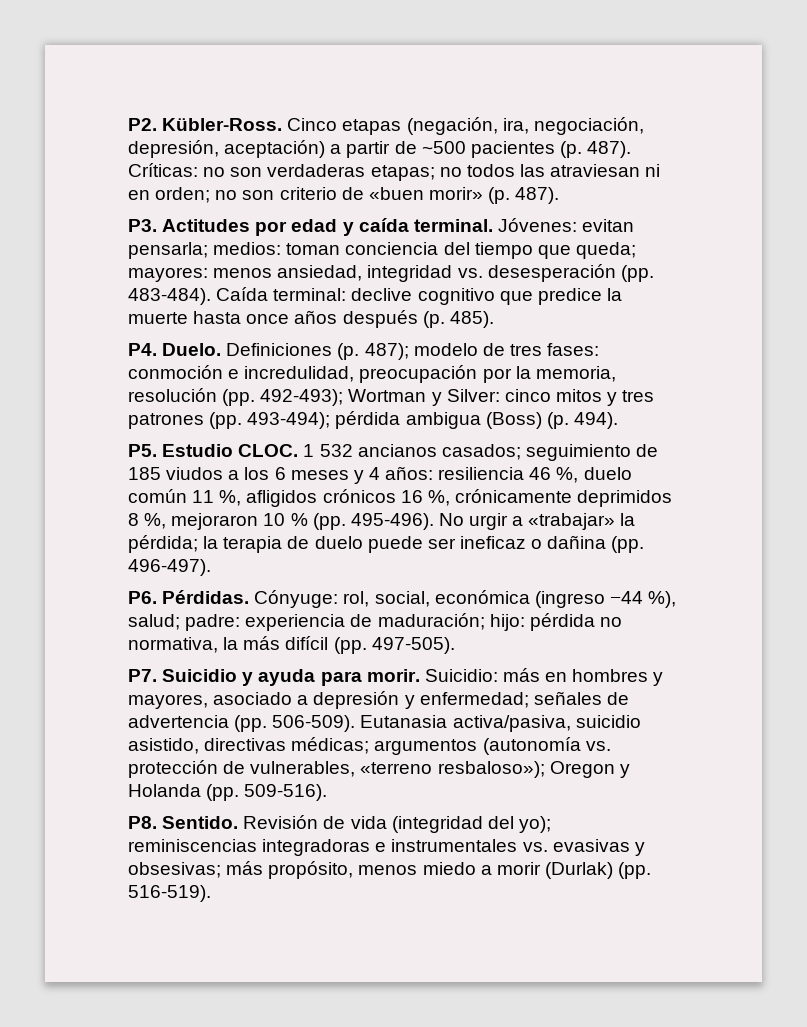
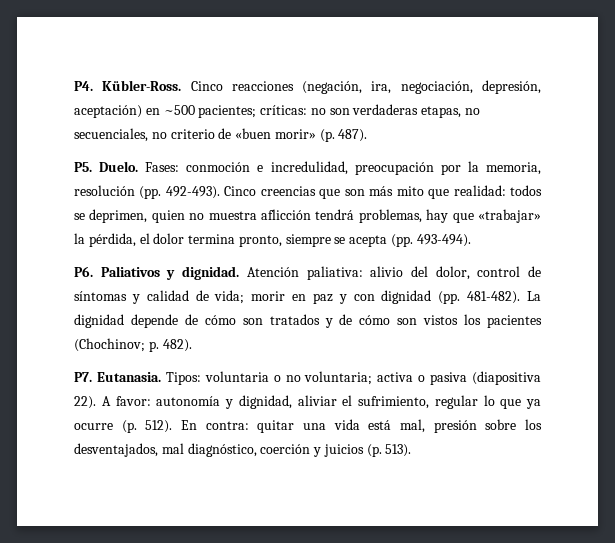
- P2. Kübler-Ross.
+ P4. Kübler-Ross.
- Cinco etapas (negación, ira, negociación, depresión, aceptación) a partir de ~500 pacientes (p. 487). Críticas: no son verdaderas etapas; no todos las atraviesan ni en orden; no son criterio de «buen morir» (p. 487).
+ Cinco reacciones (negación, ira, negociación, depresión, aceptación) en ~500 pacientes; críticas: no son verdaderas etapas, no secuenciales, no criterio de «buen morir» (p. 487).
- P3. Actitudes por edad y caída terminal. Jóvenes: evitan pensarla; medios: toman conciencia del tiempo que queda; mayores: menos ansiedad, integridad vs. desesperación (pp. 483-484). Caída terminal: declive cognitivo que predice la muerte hasta once años después (p. 485).
- P4. Duelo. Definiciones (p. 487); modelo de tres fases: conmoción e incredulidad, preocupación por la memoria, resolución (pp. 492-493); Wortman y Silver: cinco mitos y tres patrones (pp. 493-494); pérdida ambigua (Boss) (p. 494).
- P5. Estudio CLOC. 1 532 ancianos casados; seguimiento de 185 viudos a los 6 meses y 4 años: resiliencia 46 %, duelo común 11 %, afligidos crónicos 16 %, crónicamente deprimidos 8 %, mejoraron 10 % (pp. 495-496). No urgir a «trabajar» la pérdida; la terapia de duelo puede ser ineficaz o dañina (pp. 496-497).
- P6. Pérdidas. Cónyuge: rol, social, económica (ingreso −44 %), salud; padre: experiencia de maduración; hijo: pérdida no normativa, la más difícil (pp. 497-505).
- P7. Suicidio y ayuda para morir. Suicidio: más en hombres y mayores, asociado a depresión y enfermedad; señales de advertencia (pp. 506-509). Eutanasia activa/pasiva, suicidio asistido, directivas médicas; argumentos (autonomía vs. protección de vulnerables, «terreno resbaloso»); Oregon y Holanda (pp. 509-516).
- P8. Sentido. Revisión de vida (integridad del yo); reminiscencias integradoras e instrumentales vs. evasivas y obsesivas; más propósito, menos miedo a morir (Durlak) (pp. 516-519).
+ P5. Duelo. Fases: conmoción e incredulidad, preocupación por la memoria, resolución (pp. 492-493). Cinco creencias que son más mito que realidad: todos se deprimen, quien no muestra aflicción tendrá problemas, hay que «trabajar» la pérdida, el dolor termina pronto, siempre se acepta (pp. 493-494).
+ P6. Paliativos y dignidad. Atención paliativa: alivio del dolor, control de síntomas y calidad de vida; morir en paz y con dignidad (pp. 481-482). La dignidad depende de cómo son tratados y de cómo son vistos los pacientes (Chochinov; p. 482).
+ P7. Eutanasia. Tipos: voluntaria o no voluntaria; activa o pasiva (diapositiva 22). A favor: autonomía y dignidad, aliviar el sufrimiento, regular lo que ya ocurre (p. 512). En contra: quitar una vida está mal, presión sobre los desventajados, mal diagnóstico, coerción y juicios (p. 513).

